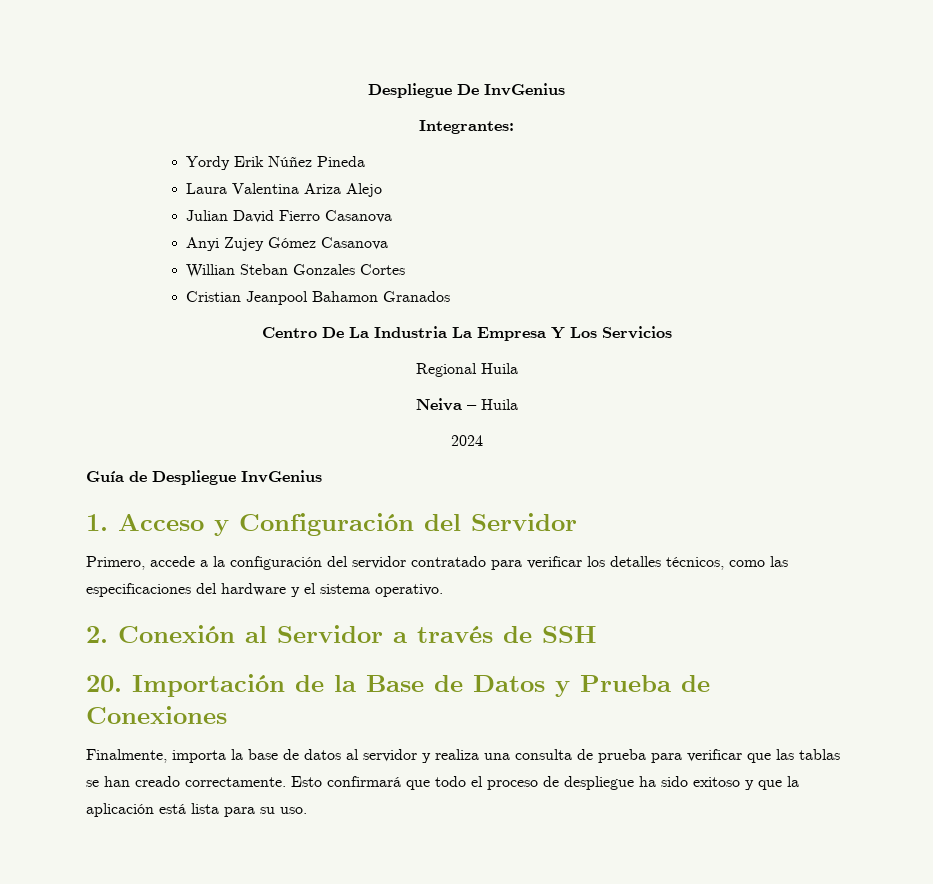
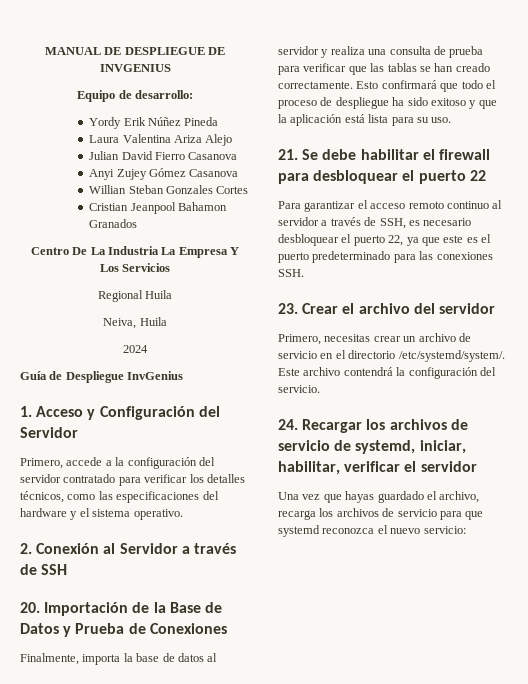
- Despliegue De InvGenius
- Integrantes:
+ MANUAL DE DESPLIEGUE DE INVGENIUS
+ Equipo de desarrollo:
- Neiva – Huila
+ Neiva, Huila
+ 21. Se debe habilitar el firewall para desbloquear el puerto 22
+ Para garantizar el acceso remoto continuo al servidor a través de SSH, es necesario desbloquear el puerto 22, ya que este es el puerto predeterminado para las conexiones SSH.
+ 23. Crear el archivo del servidor
+ Primero, necesitas crear un archivo de servicio en el directorio /etc/systemd/system/. Este archivo contendrá la configuración del servicio.
+ 24. Recargar los archivos de servicio de systemd, iniciar, habilitar, verificar el servidor
+ Una vez que hayas guardado el archivo, recarga los archivos de servicio para que systemd reconozca el nuevo servicio:

